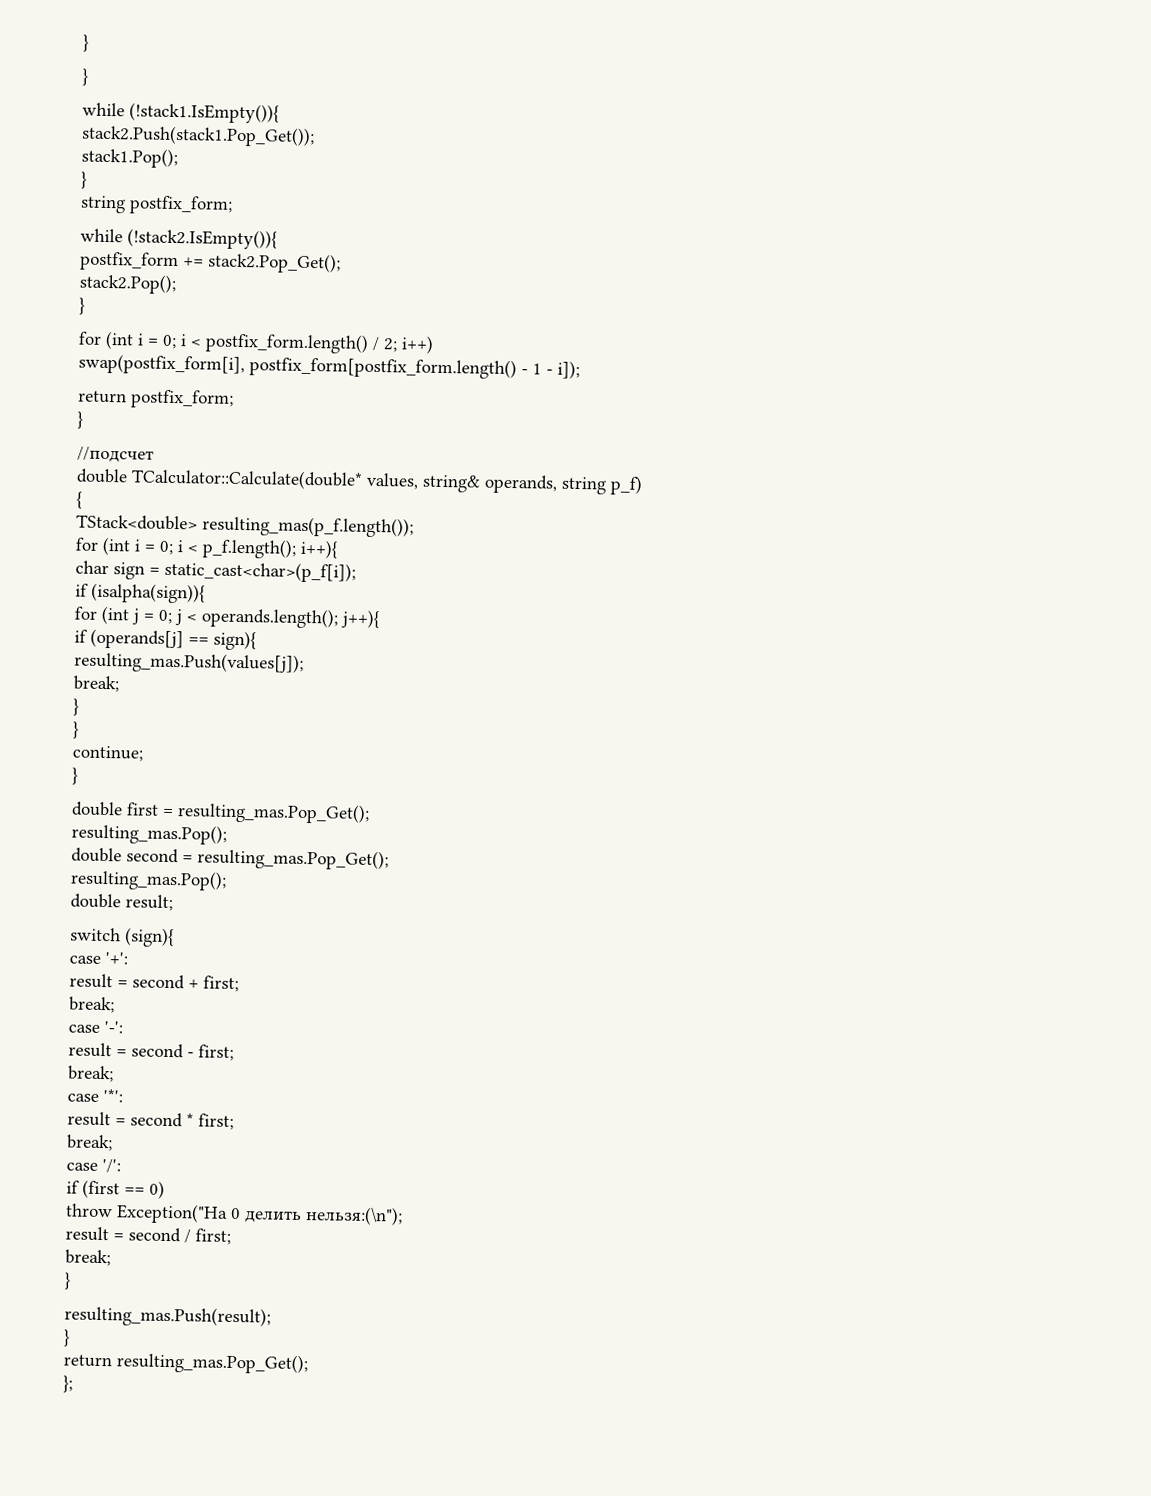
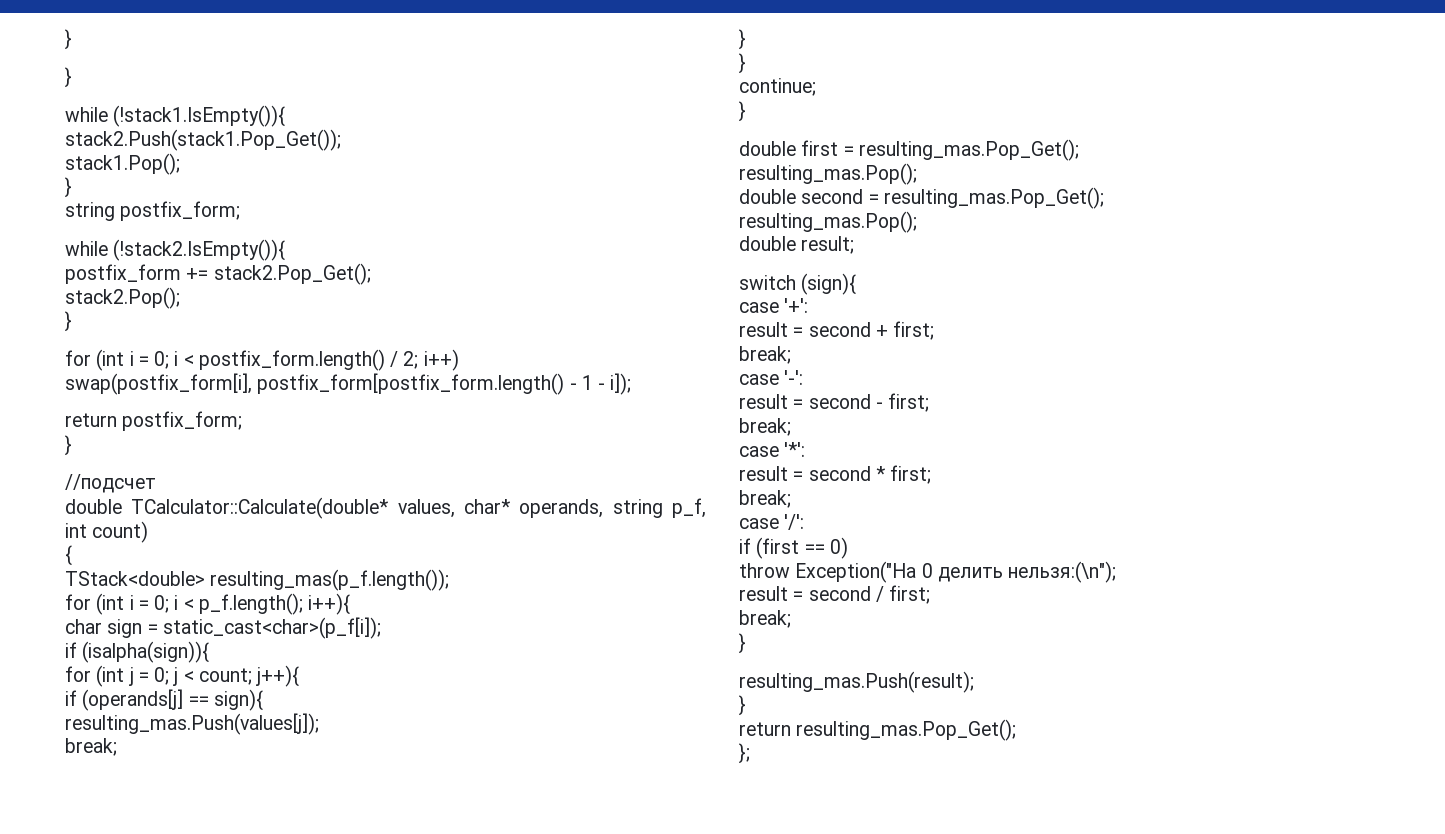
- double TCalculator::Calculate(double* values, string& operands, string p_f)
+ double TCalculator::Calculate(double* values, char* operands, string p_f, int count)
- for (int j = 0; j < operands.length(); j++){
+ for (int j = 0; j < count; j++){

